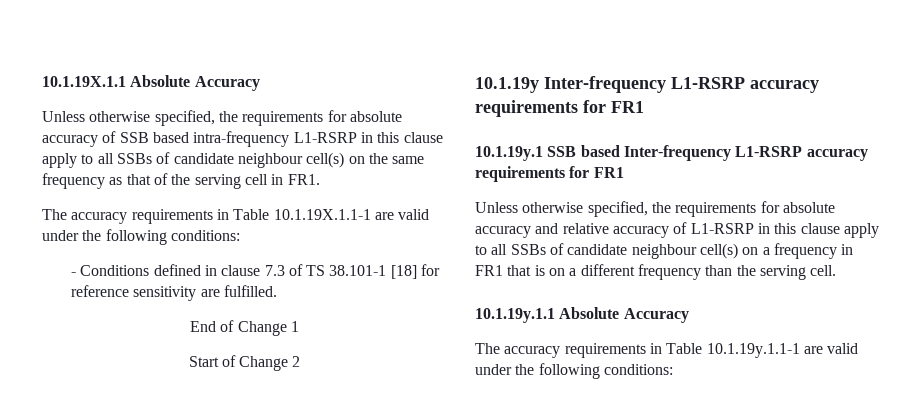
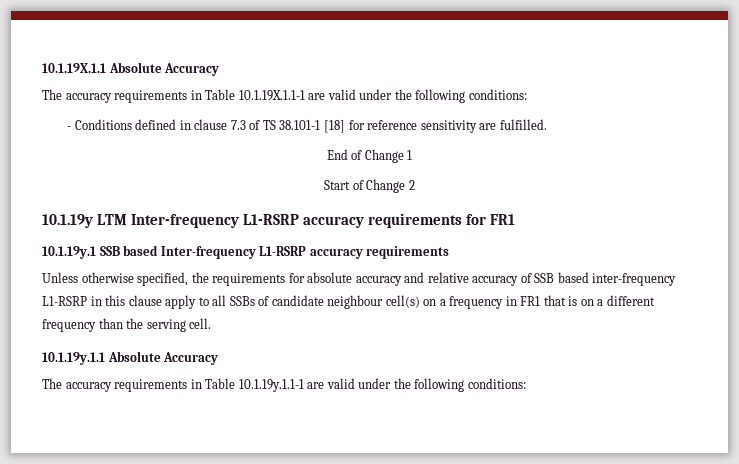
- Unless otherwise specified, the requirements for absolute accuracy of SSB based intra-frequency L1-RSRP in this clause apply to all SSBs of candidate neighbour cell(s) on the same frequency as that of the serving cell in FR1.
- 10.1.19y Inter-frequency L1-RSRP accuracy requirements for FR1
+ 10.1.19y LTM Inter-frequency L1-RSRP accuracy requirements for FR1
- 10.1.19y.1 SSB based Inter-frequency L1-RSRP accuracy requirements for FR1
+ 10.1.19y.1 SSB based Inter-frequency L1-RSRP accuracy requirements
- Unless otherwise specified, the requirements for absolute accuracy and relative accuracy of L1-RSRP in this clause apply to all SSBs of candidate neighbour cell(s) on a frequency in FR1 that is on a different frequency than the serving cell.
+ Unless otherwise specified, the requirements for absolute accuracy and relative accuracy of SSB based inter-frequency L1-RSRP in this clause apply to all SSBs of candidate neighbour cell(s) on a frequency in FR1 that is on a different frequency than the serving cell.

